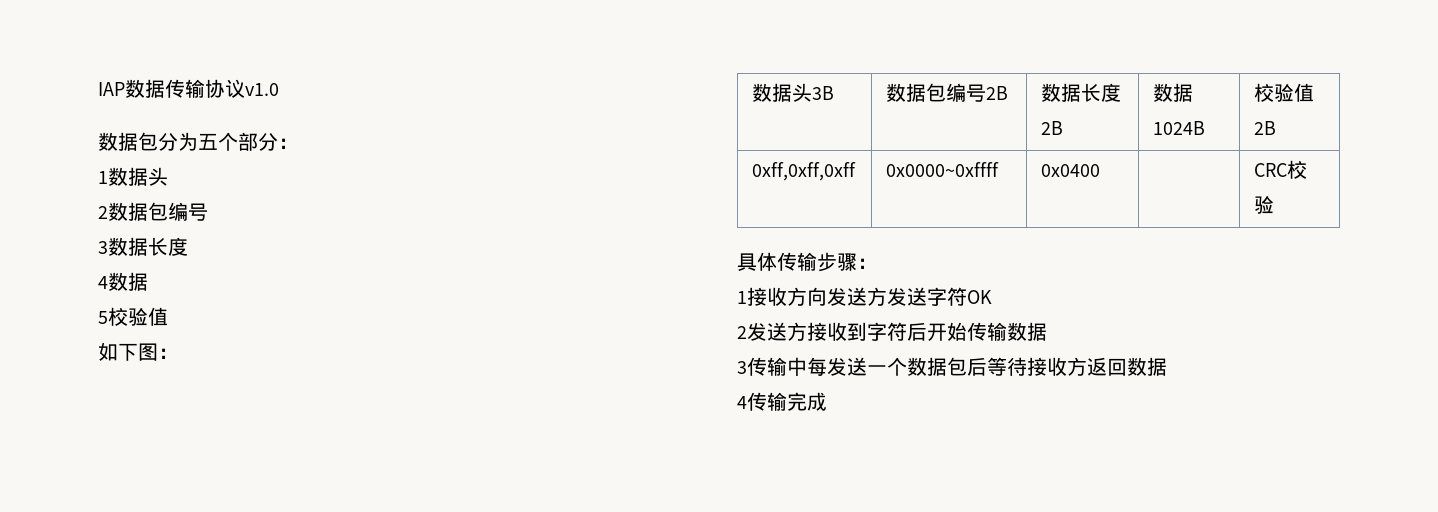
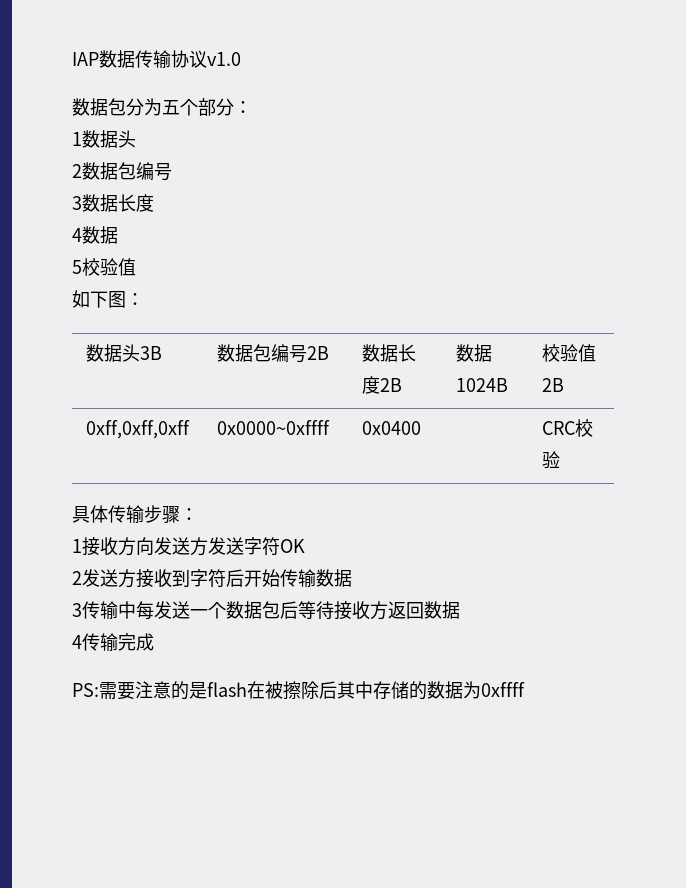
+ PS:需要注意的是flash在被擦除后其中存储的数据为0xffff

